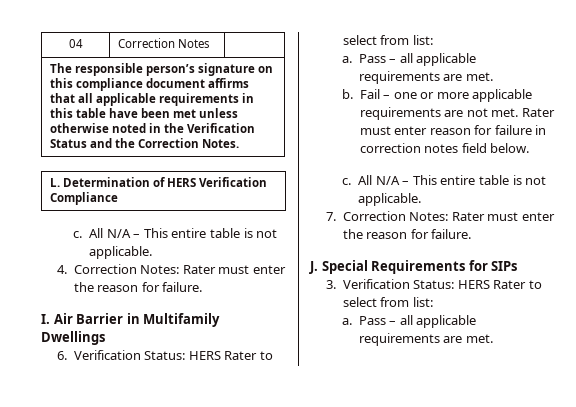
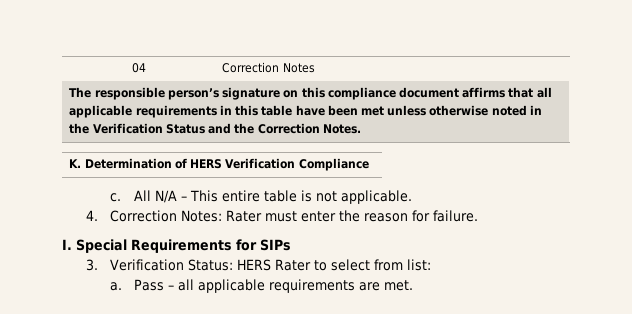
- L. Determination of HERS Verification Compliance
+ K. Determination of HERS Verification Compliance
- I. Air Barrier in Multifamily Dwellings
- 6. Verification Status: HERS Rater to select from list:
- a. Pass – all applicable requirements are met.
- b. Fail – one or more applicable requirements are not met. Rater must enter reason for failure in correction notes field below.
- c. All N/A – This entire table is not applicable.
- 7. Correction Notes: Rater must enter the reason for failure.
- J. Special Requirements for SIPs
+ I. Special Requirements for SIPs

